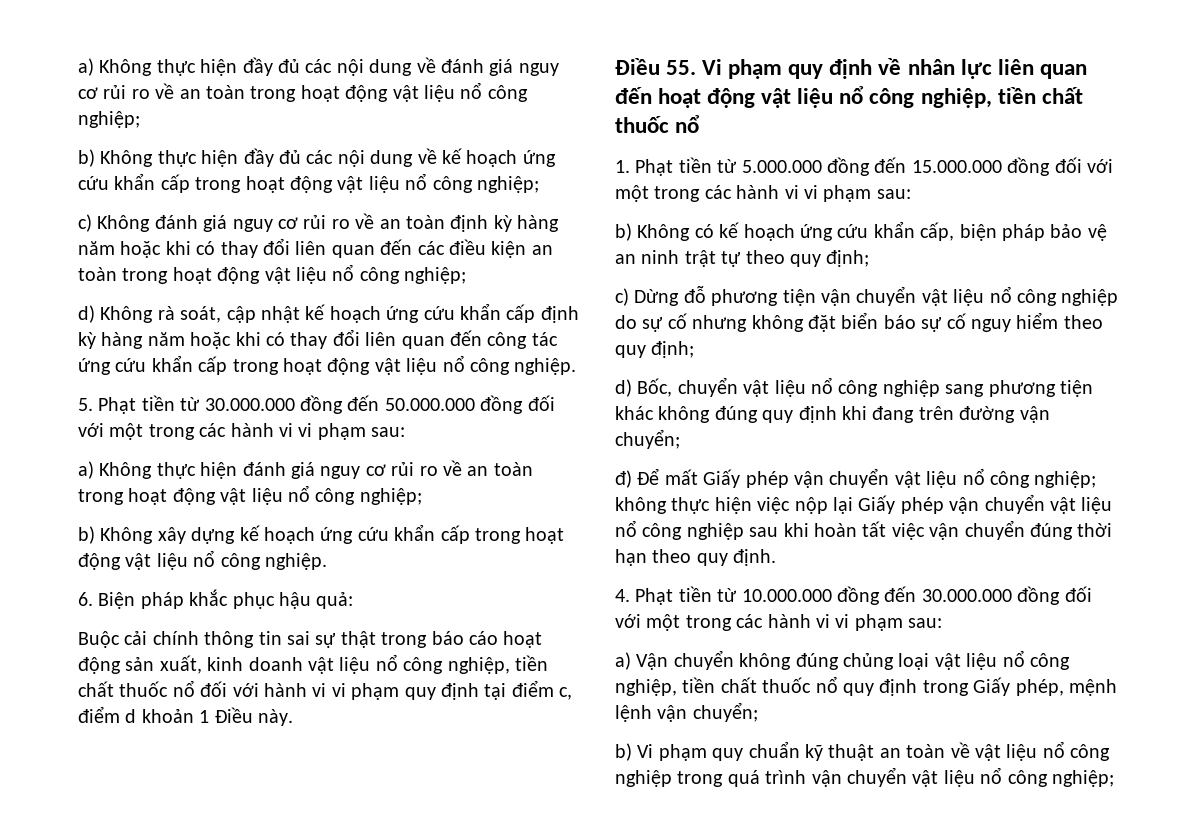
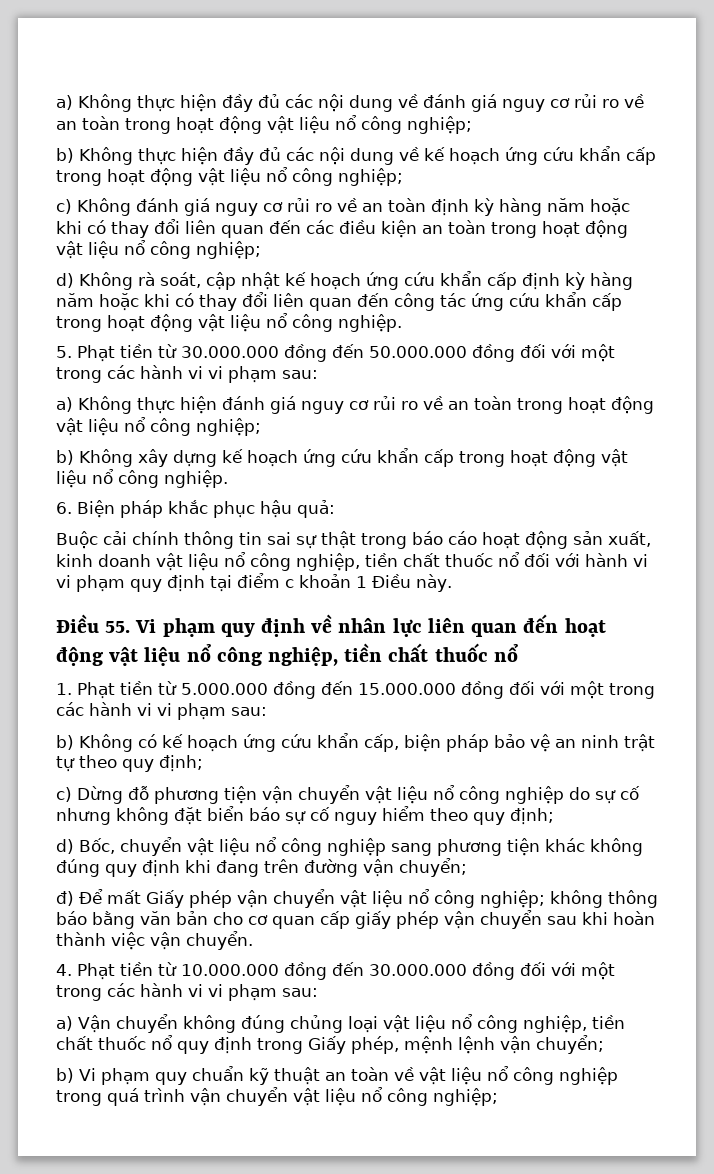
- Buộc cải chính thông tin sai sự thật trong báo cáo hoạt động sản xuất, kinh doanh vật liệu nổ công nghiệp, tiền chất thuốc nổ đối với hành vi vi phạm quy định tại điểm c, điểm d khoản 1 Điều này.
+ Buộc cải chính thông tin sai sự thật trong báo cáo hoạt động sản xuất, kinh doanh vật liệu nổ công nghiệp, tiền chất thuốc nổ đối với hành vi vi phạm quy định tại điểm c khoản 1 Điều này.
- đ) Để mất Giấy phép vận chuyển vật liệu nổ công nghiệp; không thực hiện việc nộp lại Giấy phép vận chuyển vật liệu nổ công nghiệp sau khi hoàn tất việc vận chuyển đúng thời hạn theo quy định.
+ đ) Để mất Giấy phép vận chuyển vật liệu nổ công nghiệp; không thông báo bằng văn bản cho cơ quan cấp giấy phép vận chuyển sau khi hoàn thành việc vận chuyển.

